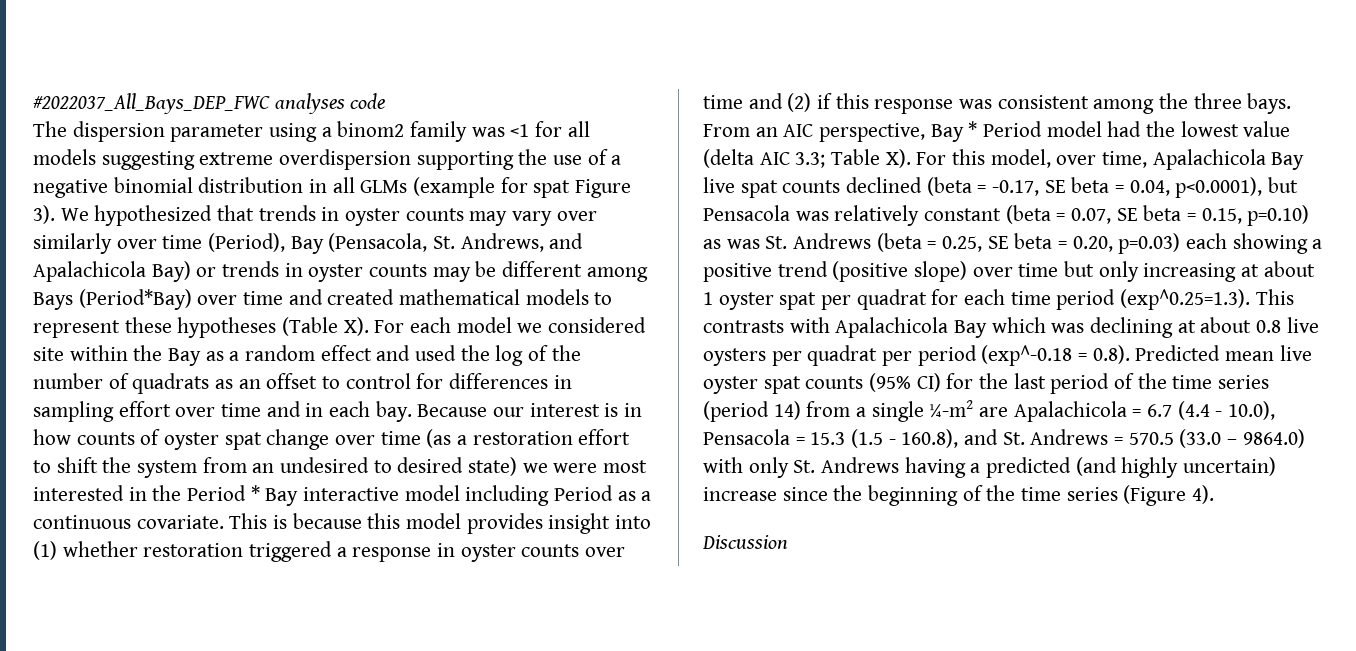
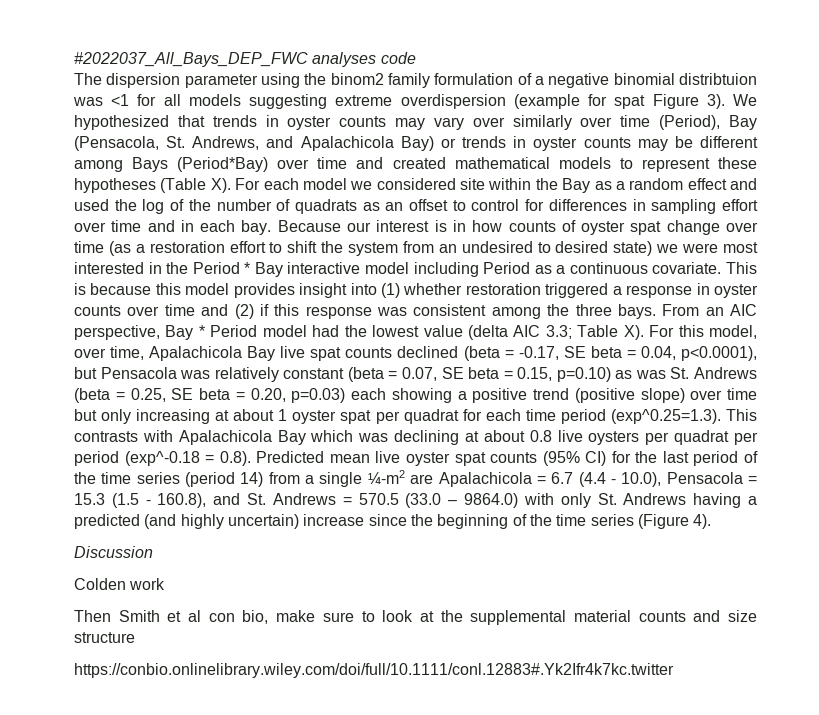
- The dispersion parameter using a binom2 family was <1 for all models suggesting extreme overdispersion supporting the use of a negative binomial distribution in all GLMs (example for spat Figure 3).
+ The dispersion parameter using the binom2 family formulation of a negative binomial distribtuion was <1 for all models suggesting extreme overdispersion (example for spat Figure 3).
+ Colden work
+ Then Smith et al con bio, make sure to look at the supplemental material counts and size structure
+ https://conbio.onlinelibrary.wiley.com/doi/full/10.1111/conl.12883#.Yk2Ifr4k7kc.twitter

